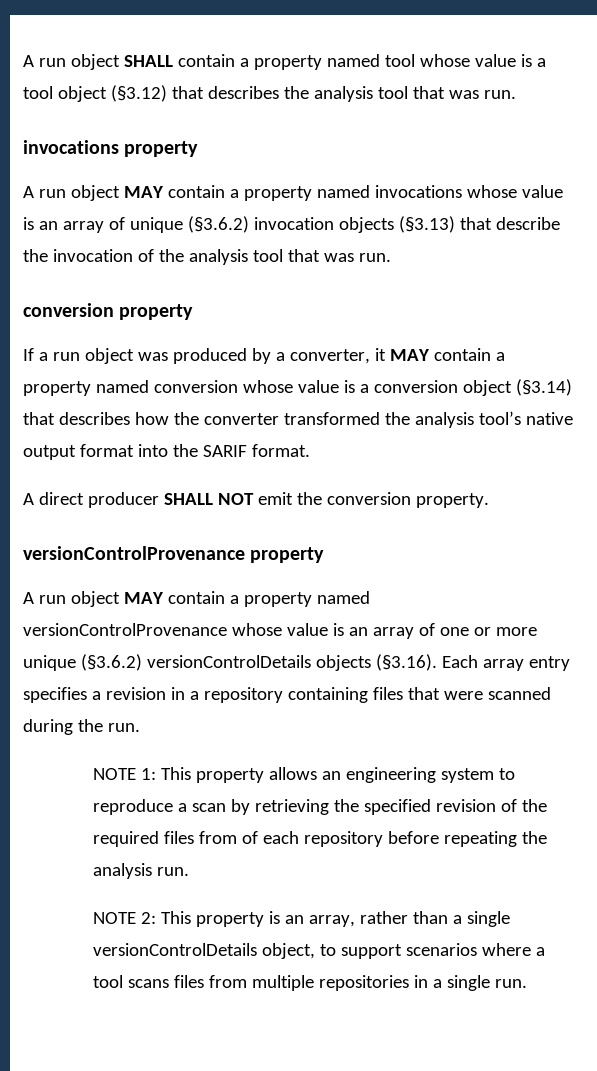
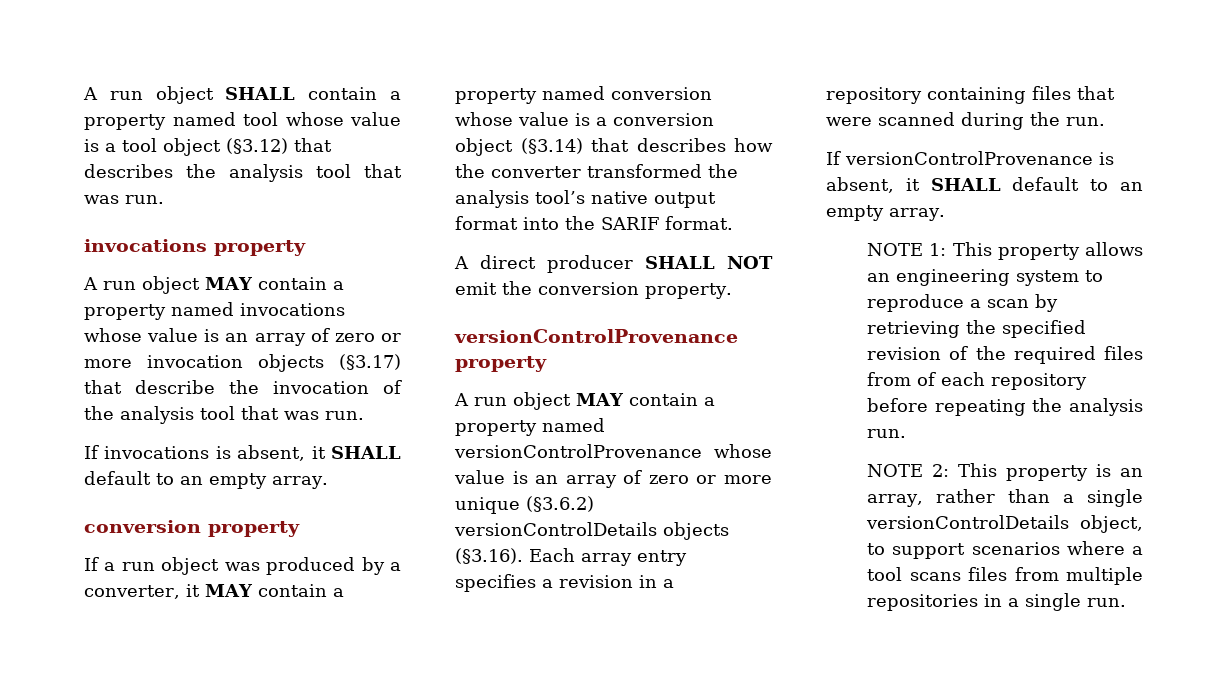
- A run object MAY contain a property named invocations whose value is an array of unique (§3.6.2) invocation objects (§3.13) that describe the invocation of the analysis tool that was run.
+ A run object MAY contain a property named invocations whose value is an array of zero or more invocation objects (§3.17) that describe the invocation of the analysis tool that was run.
+ If invocations is absent, it SHALL default to an empty array.
- A run object MAY contain a property named versionControlProvenance whose value is an array of one or more unique (§3.6.2) versionControlDetails objects (§3.16). Each array entry specifies a revision in a repository containing files that were scanned during the run.
+ A run object MAY contain a property named versionControlProvenance whose value is an array of zero or more unique (§3.6.2) versionControlDetails objects (§3.16). Each array entry specifies a revision in a repository containing files that were scanned during the run.
+ If versionControlProvenance is absent, it SHALL default to an empty array.

